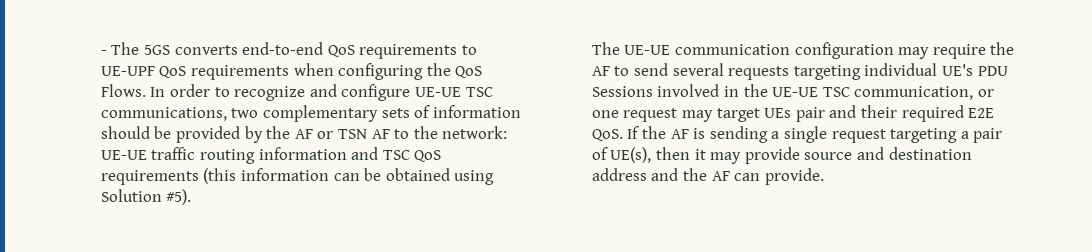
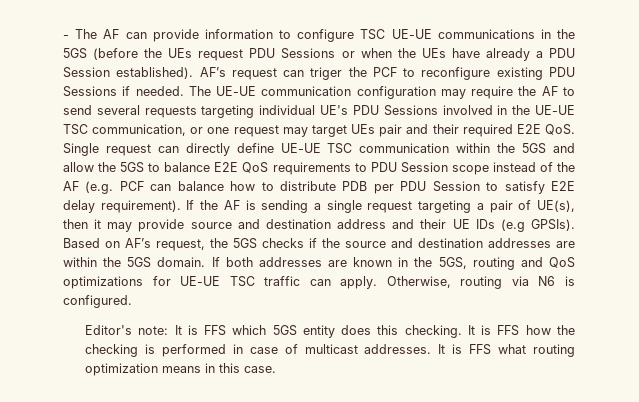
- - The 5GS converts end-to-end QoS requirements to UE-UPF QoS requirements when configuring the QoS Flows. In order to recognize and configure UE-UE TSC communications, two complementary sets of information should be provided by the AF or TSN AF to the network: UE-UE traffic routing information and TSC QoS requirements (this information can be obtained using Solution #5).
- The UE-UE communication configuration may require the AF to send several requests targeting individual UE's PDU Sessions involved in the UE-UE TSC communication, or one request may target UEs pair and their required E2E QoS. If the AF is sending a single request targeting a pair of UE(s), then it may provide source and destination address and the AF can provide.
+ - The AF can provide information to configure TSC UE-UE communications in the 5GS (before the UEs request PDU Sessions or when the UEs have already a PDU Session established). AF’s request can triger the PCF to reconfigure existing PDU Sessions if needed. The UE-UE communication configuration may require the AF to send several requests targeting individual UE's PDU Sessions involved in the UE-UE TSC communication, or one request may target UEs pair and their required E2E QoS. Single request can directly define UE-UE TSC communication within the 5GS and allow the 5GS to balance E2E QoS requirements to PDU Session scope instead of the AF (e.g. PCF can balance how to distribute PDB per PDU Session to satisfy E2E delay requirement). If the AF is sending a single request targeting a pair of UE(s), then it may provide source and destination address and their UE IDs (e.g GPSIs). Based on AF’s request, the 5GS checks if the source and destination addresses are within the 5GS domain. If both addresses are known in the 5GS, routing and QoS optimizations for UE-UE TSC traffic can apply. Otherwise, routing via N6 is configured.
+ Editor's note: It is FFS which 5GS entity does this checking. It is FFS how the checking is performed in case of multicast addresses. It is FFS what routing optimization means in this case.

